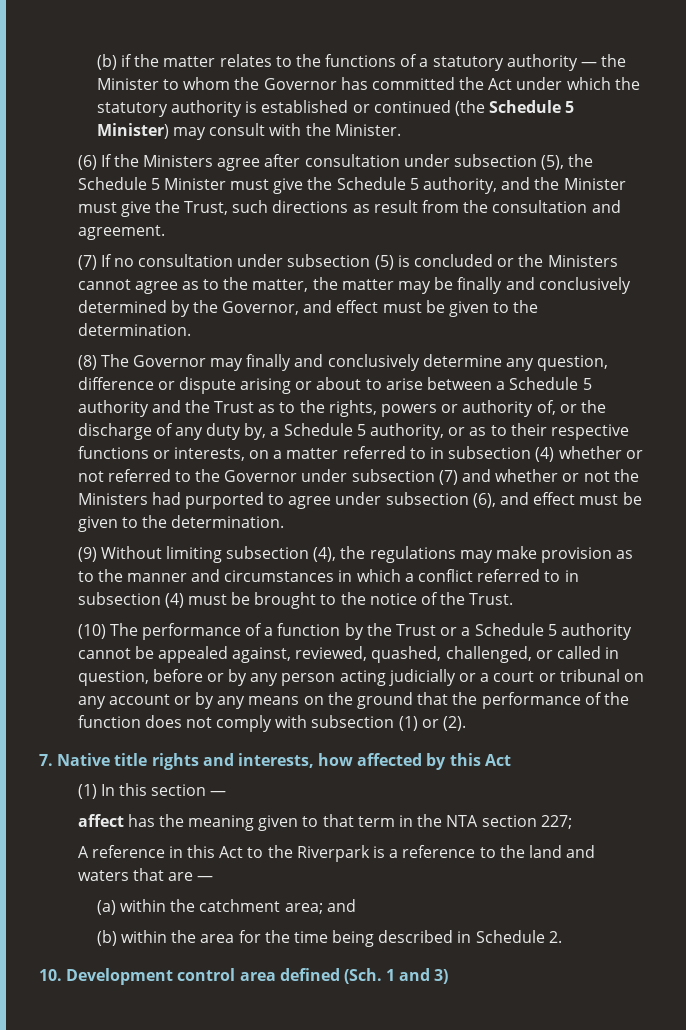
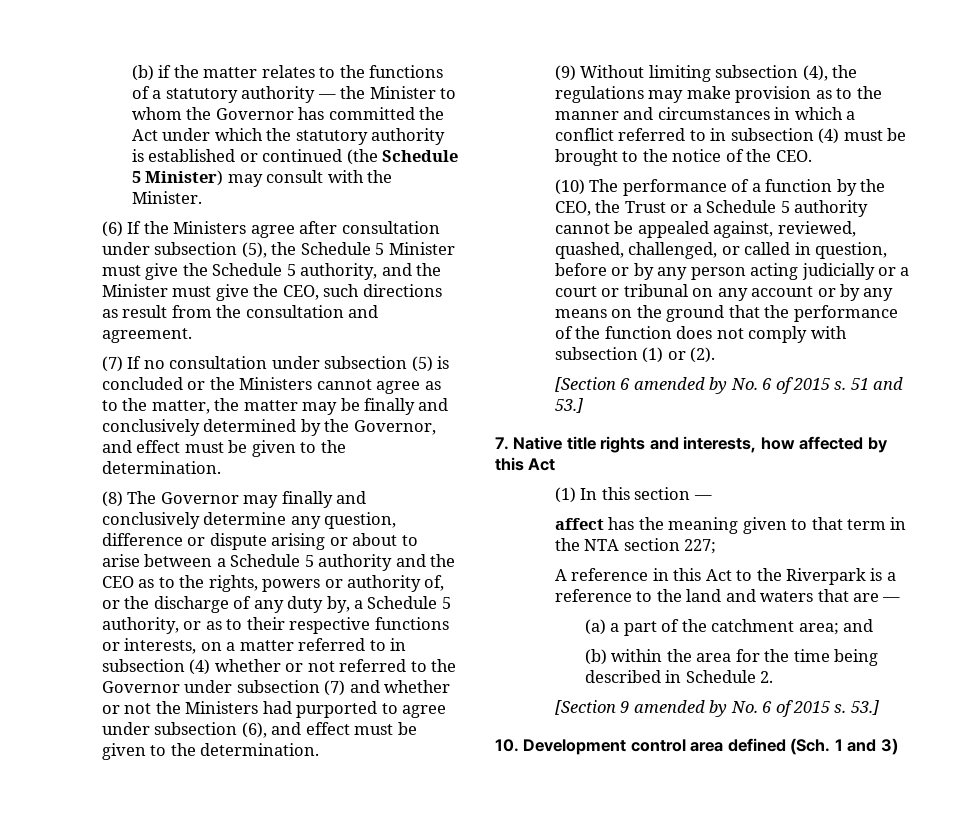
- (6) If the Ministers agree after consultation under subsection (5), the Schedule 5 Minister must give the Schedule 5 authority, and the Minister must give the Trust, such directions as result from the consultation and agreement.
+ (6) If the Ministers agree after consultation under subsection (5), the Schedule 5 Minister must give the Schedule 5 authority, and the Minister must give the CEO, such directions as result from the consultation and agreement.
- (8) The Governor may finally and conclusively determine any question, difference or dispute arising or about to arise between a Schedule 5 authority and the Trust as to the rights, powers or authority of, or the discharge of any duty by, a Schedule 5 authority, or as to their respective functions or interests, on a matter referred to in subsection (4) whether or not referred to the Governor under subsection (7) and whether or not the Ministers had purported to agree under subsection (6), and effect must be given to the determination.
+ (8) The Governor may finally and conclusively determine any question, difference or dispute arising or about to arise between a Schedule 5 authority and the CEO as to the rights, powers or authority of, or the discharge of any duty by, a Schedule 5 authority, or as to their respective functions or interests, on a matter referred to in subsection (4) whether or not referred to the Governor under subsection (7) and whether or not the Ministers had purported to agree under subsection (6), and effect must be given to the determination.
- (9) Without limiting subsection (4), the regulations may make provision as to the manner and circumstances in which a conflict referred to in subsection (4) must be brought to the notice of the Trust.
+ (9) Without limiting subsection (4), the regulations may make provision as to the manner and circumstances in which a conflict referred to in subsection (4) must be brought to the notice of the CEO.
- (10) The performance of a function by the Trust or a Schedule 5 authority cannot be appealed against, reviewed, quashed, challenged, or called in question, before or by any person acting judicially or a court or tribunal on any account or by any means on the ground that the performance of the function does not comply with subsection (1) or (2).
+ (10) The performance of a function by the CEO, the Trust or a Schedule 5 authority cannot be appealed against, reviewed, quashed, challenged, or called in question, before or by any person acting judicially or a court or tribunal on any account or by any means on the ground that the performance of the function does not comply with subsection (1) or (2).
+ [Section 6 amended by No. 6 of 2015 s. 51 and 53.]
- (a) within the catchment area; and
+ (a) a part of the catchment area; and
+ [Section 9 amended by No. 6 of 2015 s. 53.]

